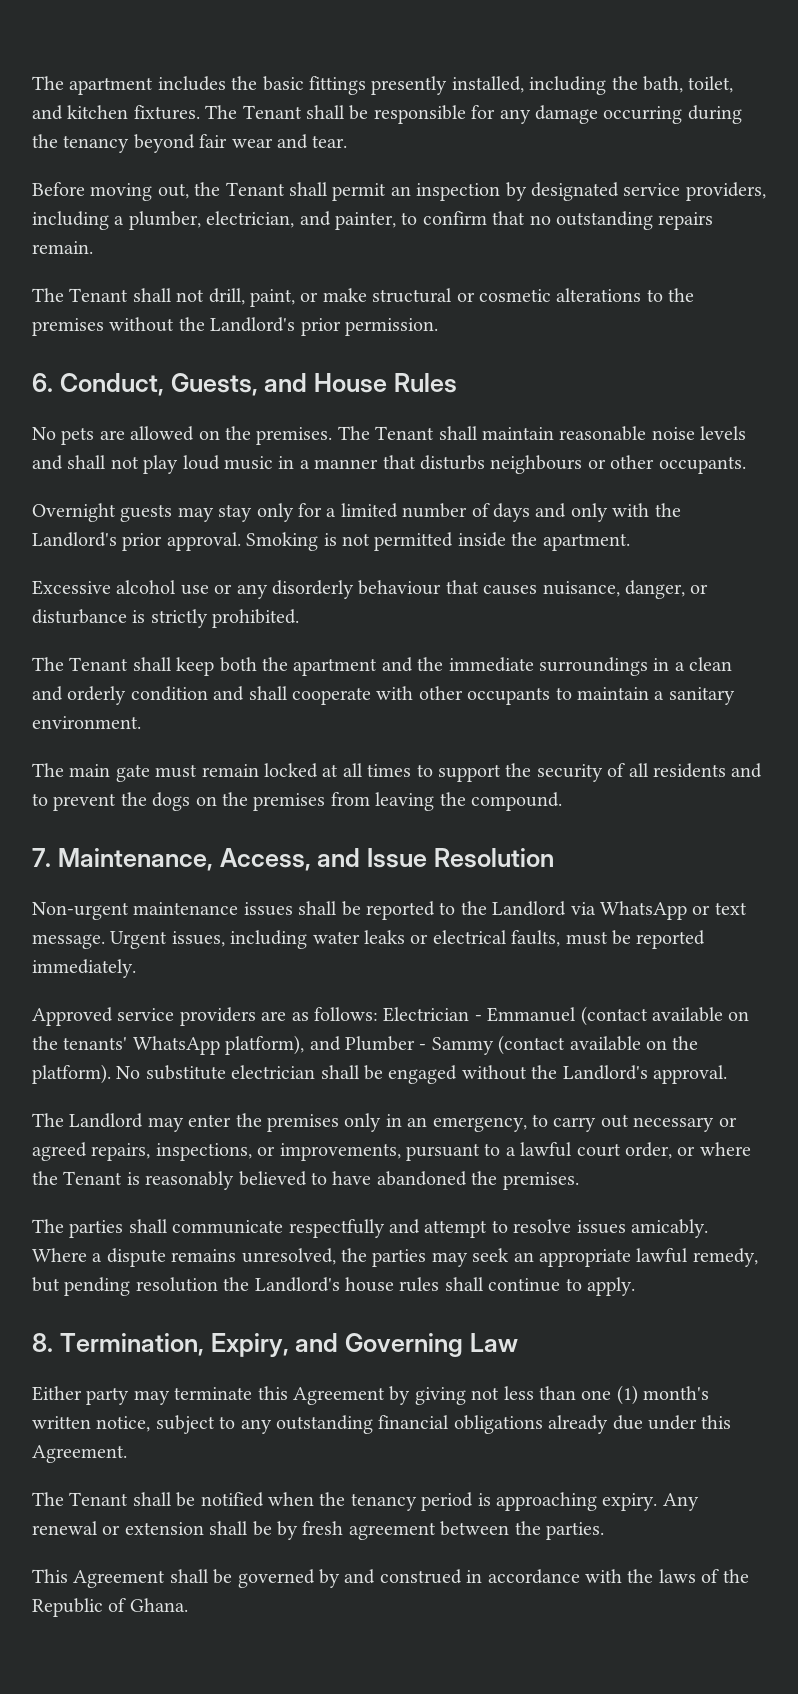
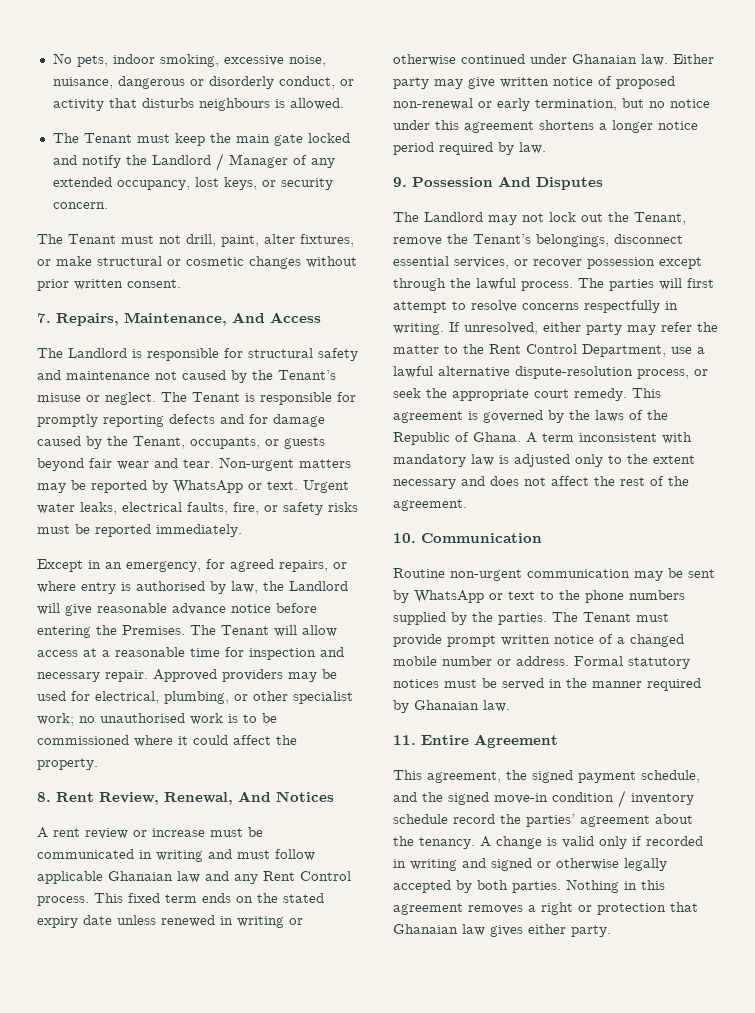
- The apartment includes the basic fittings presently installed, including the bath, toilet, and kitchen fixtures. The Tenant shall be responsible for any damage occurring during the tenancy beyond fair wear and tear.
- Before moving out, the Tenant shall permit an inspection by designated service providers, including a plumber, electrician, and painter, to confirm that no outstanding repairs remain.
- The Tenant shall not drill, paint, or make structural or cosmetic alterations to the premises without the Landlord's prior permission.
- 6. Conduct, Guests, and House Rules
- No pets are allowed on the premises. The Tenant shall maintain reasonable noise levels and shall not play loud music in a manner that disturbs neighbours or other occupants.
- Overnight guests may stay only for a limited number of days and only with the Landlord's prior approval. Smoking is not permitted inside the apartment.
- Excessive alcohol use or any disorderly behaviour that causes nuisance, danger, or disturbance is strictly prohibited.
- The Tenant shall keep both the apartment and the immediate surroundings in a clean and orderly condition and shall cooperate with other occupants to maintain a sanitary environment.
- The main gate must remain locked at all times to support the security of all residents and to prevent the dogs on the premises from leaving the compound.
- 7. Maintenance, Access, and Issue Resolution
- Non-urgent maintenance issues shall be reported to the Landlord via WhatsApp or text message. Urgent issues, including water leaks or electrical faults, must be reported immediately.
- Approved service providers are as follows: Electrician - Emmanuel (contact available on the tenants' WhatsApp platform), and Plumber - Sammy (contact available on the platform). No substitute electrician shall be engaged without the Landlord's approval.
- The Landlord may enter the premises only in an emergency, to carry out necessary or agreed repairs, inspections, or improvements, pursuant to a lawful court order, or where the Tenant is reasonably believed to have abandoned the premises.
- The parties shall communicate respectfully and attempt to resolve issues amicably. Where a dispute remains unresolved, the parties may seek an appropriate lawful remedy, but pending resolution the Landlord's house rules shall continue to apply.
- 8. Termination, Expiry, and Governing Law
- Either party may terminate this Agreement by giving not less than one (1) month's written notice, subject to any outstanding financial obligations already due under this Agreement.
- The Tenant shall be notified when the tenancy period is approaching expiry. Any renewal or extension shall be by fresh agreement between the parties.
- This Agreement shall be governed by and construed in accordance with the laws of the Republic of Ghana.
+ No pets, indoor smoking, excessive noise, nuisance, dangerous or disorderly conduct, or activity that disturbs neighbours is allowed.
+ The Tenant must keep the main gate locked and notify the Landlord / Manager of any extended occupancy, lost keys, or security concern.
+ The Tenant must not drill, paint, alter fixtures, or make structural or cosmetic changes without prior written consent.
+ 7. Repairs, Maintenance, And Access
+ The Landlord is responsible for structural safety and maintenance not caused by the Tenant’s misuse or neglect. The Tenant is responsible for promptly reporting defects and for damage caused by the Tenant, occupants, or guests beyond fair wear and tear. Non-urgent matters may be reported by WhatsApp or text. Urgent water leaks, electrical faults, fire, or safety risks must be reported immediately.
+ Except in an emergency, for agreed repairs, or where entry is authorised by law, the Landlord will give reasonable advance notice before entering the Premises. The Tenant will allow access at a reasonable time for inspection and necessary repair. Approved providers may be used for electrical, plumbing, or other specialist work; no unauthorised work is to be commissioned where it could affect the property.
+ 8. Rent Review, Renewal, And Notices
+ A rent review or increase must be communicated in writing and must follow applicable Ghanaian law and any Rent Control process. This fixed term ends on the stated expiry date unless renewed in writing or otherwise continued under Ghanaian law. Either party may give written notice of proposed non-renewal or early termination, but no notice under this agreement shortens a longer notice period required by law.
+ 9. Possession And Disputes
+ The Landlord may not lock out the Tenant, remove the Tenant’s belongings, disconnect essential services, or recover possession except through the lawful process. The parties will first attempt to resolve concerns respectfully in writing. If unresolved, either party may refer the matter to the Rent Control Department, use a lawful alternative dispute-resolution process, or seek the appropriate court remedy. This agreement is governed by the laws of the Republic of Ghana.
+ A term inconsistent with mandatory law is adjusted only to the extent necessary and does not affect the rest of the agreement.
+ 10. Communication
+ Routine non-urgent communication may be sent by WhatsApp or text to the phone numbers supplied by the parties. The Tenant must provide prompt written notice of a changed mobile number or address. Formal statutory notices must be served in the manner required by Ghanaian law.
+ 11. Entire Agreement
+ This agreement, the signed payment schedule, and the signed move-in condition / inventory schedule record the parties’ agreement about the tenancy. A change is valid only if recorded in writing and signed or otherwise legally accepted by both parties. Nothing in this agreement removes a right or protection that Ghanaian law gives either party.

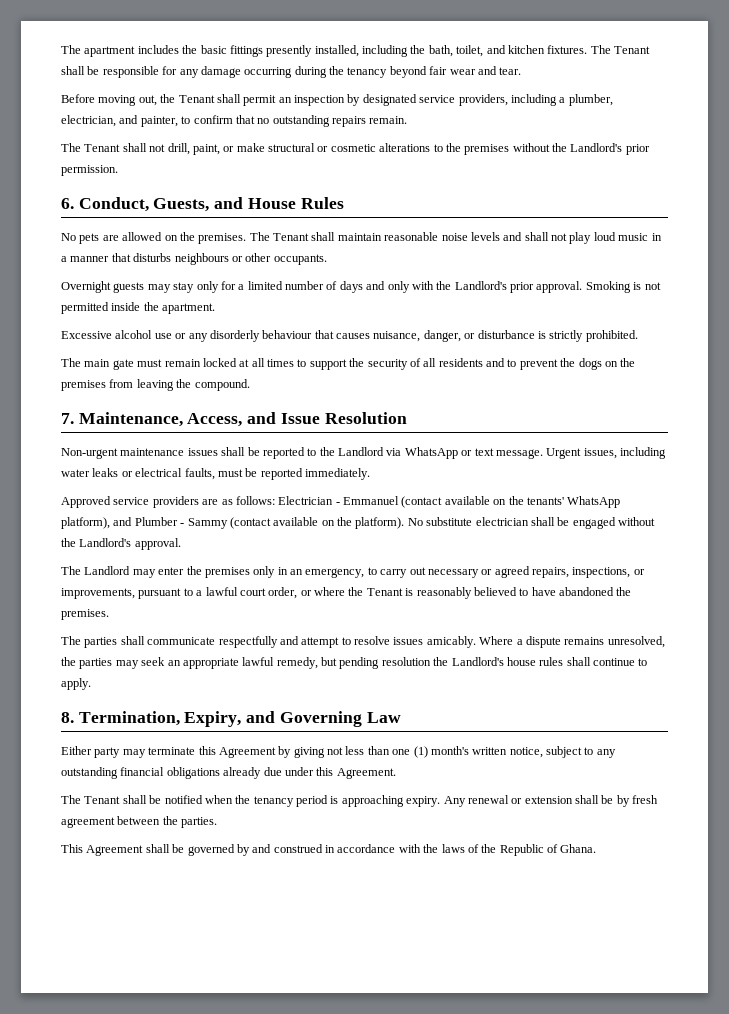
- No pets, indoor smoking, excessive noise, nuisance, dangerous or disorderly conduct, or activity that disturbs neighbours is allowed.
- The Tenant must keep the main gate locked and notify the Landlord / Manager of any extended occupancy, lost keys, or security concern.
- The Tenant must not drill, paint, alter fixtures, or make structural or cosmetic changes without prior written consent.
- 7. Repairs, Maintenance, And Access
- The Landlord is responsible for structural safety and maintenance not caused by the Tenant’s misuse or neglect. The Tenant is responsible for promptly reporting defects and for damage caused by the Tenant, occupants, or guests beyond fair wear and tear. Non-urgent matters may be reported by WhatsApp or text. Urgent water leaks, electrical faults, fire, or safety risks must be reported immediately.
- Except in an emergency, for agreed repairs, or where entry is authorised by law, the Landlord will give reasonable advance notice before entering the Premises. The Tenant will allow access at a reasonable time for inspection and necessary repair. Approved providers may be used for electrical, plumbing, or other specialist work; no unauthorised work is to be commissioned where it could affect the property.
- 8. Rent Review, Renewal, And Notices
- A rent review or increase must be communicated in writing and must follow applicable Ghanaian law and any Rent Control process. This fixed term ends on the stated expiry date unless renewed in writing or otherwise continued under Ghanaian law. Either party may give written notice of proposed non-renewal or early termination, but no notice under this agreement shortens a longer notice period required by law.
- 9. Possession And Disputes
- The Landlord may not lock out the Tenant, remove the Tenant’s belongings, disconnect essential services, or recover possession except through the lawful process. The parties will first attempt to resolve concerns respectfully in writing. If unresolved, either party may refer the matter to the Rent Control Department, use a lawful alternative dispute-resolution process, or seek the appropriate court remedy. This agreement is governed by the laws of the Republic of Ghana. A term inconsistent with mandatory law is adjusted only to the extent necessary and does not affect the rest of the agreement.
- 10. Communication
- Routine non-urgent communication may be sent by WhatsApp or text to the phone numbers supplied by the parties. The Tenant must provide prompt written notice of a changed mobile number or address. Formal statutory notices must be served in the manner required by Ghanaian law.
- 11. Entire Agreement
- This agreement, the signed payment schedule, and the signed move-in condition / inventory schedule record the parties’ agreement about the tenancy. A change is valid only if recorded in writing and signed or otherwise legally accepted by both parties. Nothing in this agreement removes a right or protection that Ghanaian law gives either party.
+ The apartment includes the basic fittings presently installed, including the bath, toilet, and kitchen fixtures. The Tenant shall be responsible for any damage occurring during the tenancy beyond fair wear and tear.
+ Before moving out, the Tenant shall permit an inspection by designated service providers, including a plumber, electrician, and painter, to confirm that no outstanding repairs remain.
+ The Tenant shall not drill, paint, or make structural or cosmetic alterations to the premises without the Landlord's prior permission.
+ 6. Conduct, Guests, and House Rules
+ No pets are allowed on the premises. The Tenant shall maintain reasonable noise levels and shall not play loud music in a manner that disturbs neighbours or other occupants.
+ Overnight guests may stay only for a limited number of days and only with the Landlord's prior approval. Smoking is not permitted inside the apartment.
+ Excessive alcohol use or any disorderly behaviour that causes nuisance, danger, or disturbance is strictly prohibited.
+ The main gate must remain locked at all times to support the security of all residents and to prevent the dogs on the premises from leaving the compound.
+ 7. Maintenance, Access, and Issue Resolution
+ Non-urgent maintenance issues shall be reported to the Landlord via WhatsApp or text message. Urgent issues, including water leaks or electrical faults, must be reported immediately.
+ Approved service providers are as follows: Electrician - Emmanuel (contact available on the tenants' WhatsApp platform), and Plumber - Sammy (contact available on the platform). No substitute electrician shall be engaged without the Landlord's approval.
+ The Landlord may enter the premises only in an emergency, to carry out necessary or agreed repairs, inspections, or improvements, pursuant to a lawful court order, or where the Tenant is reasonably believed to have abandoned the premises.
+ The parties shall communicate respectfully and attempt to resolve issues amicably. Where a dispute remains unresolved, the parties may seek an appropriate lawful remedy, but pending resolution the Landlord's house rules shall continue to apply.
+ 8. Termination, Expiry, and Governing Law
+ Either party may terminate this Agreement by giving not less than one (1) month's written notice, subject to any outstanding financial obligations already due under this Agreement.
+ The Tenant shall be notified when the tenancy period is approaching expiry. Any renewal or extension shall be by fresh agreement between the parties.
+ This Agreement shall be governed by and construed in accordance with the laws of the Republic of Ghana.

